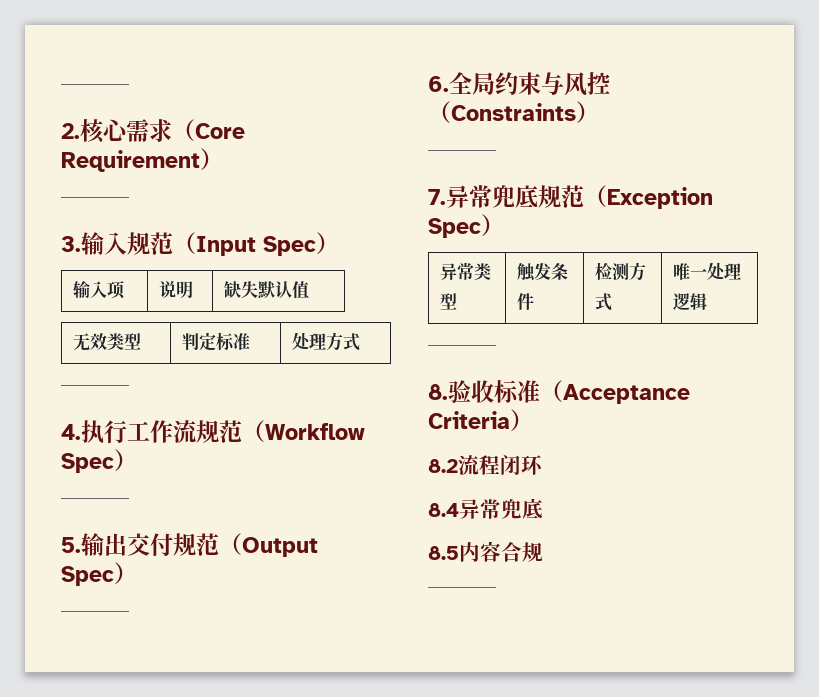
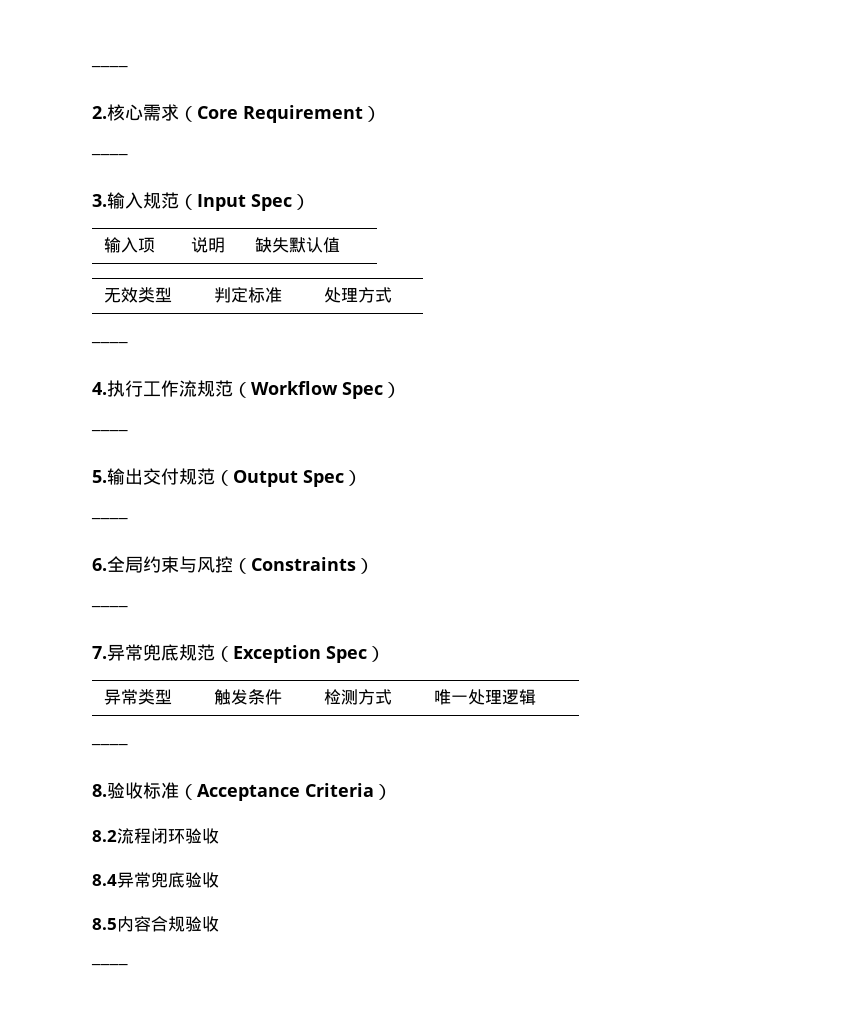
- 8.2流程闭环
+ 8.2流程闭环验收
- 8.4异常兜底
+ 8.4异常兜底验收
- 8.5内容合规
+ 8.5内容合规验收

